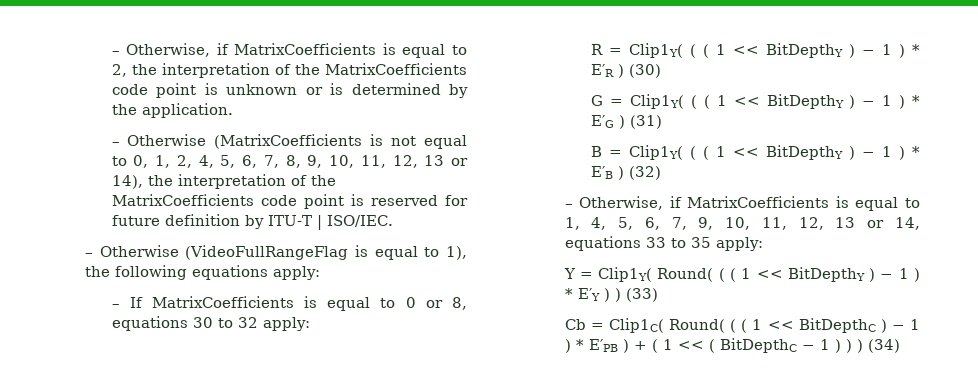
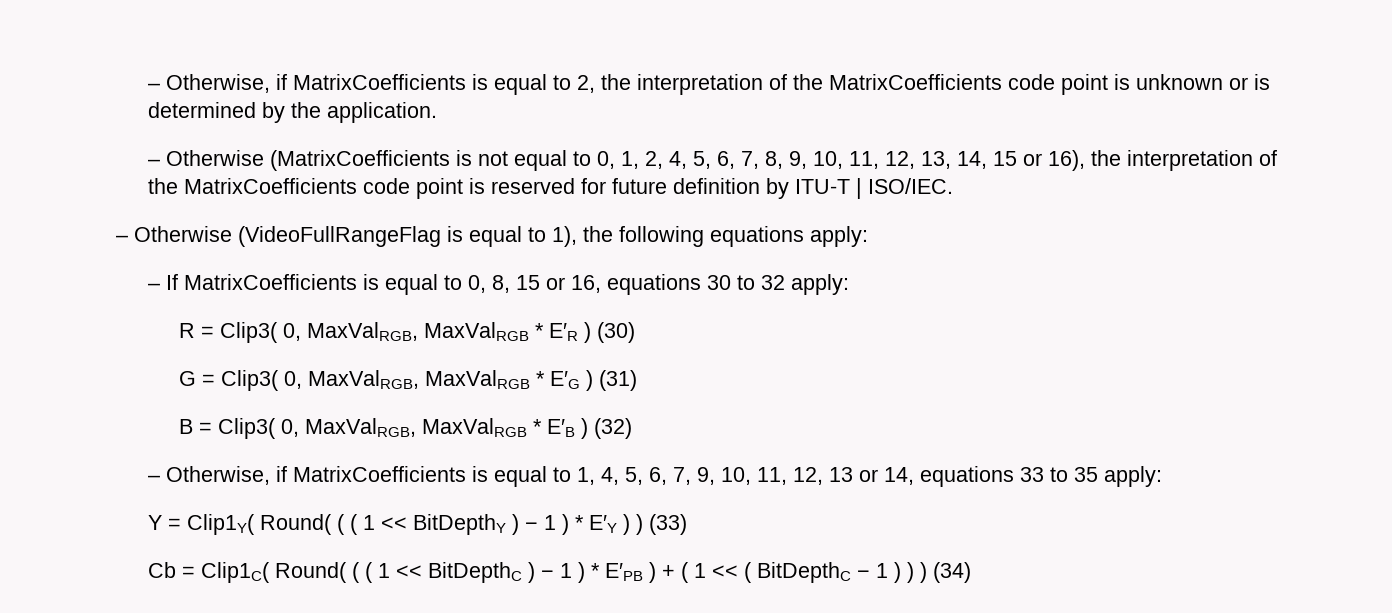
- – Otherwise (MatrixCoefficients is not equal to 0, 1, 2, 4, 5, 6, 7, 8, 9, 10, 11, 12, 13 or 14), the interpretation of the MatrixCoefficients code point is reserved for future definition by ITU-T | ISO/IEC.
+ – Otherwise (MatrixCoefficients is not equal to 0, 1, 2, 4, 5, 6, 7, 8, 9, 10, 11, 12, 13, 14, 15 or 16), the interpretation of the MatrixCoefficients code point is reserved for future definition by ITU-T | ISO/IEC.
- – If MatrixCoefficients is equal to 0 or 8, equations 30 to 32 apply:
+ – If MatrixCoefficients is equal to 0, 8, 15 or 16, equations 30 to 32 apply:
- R = Clip1Y( ( ( 1 << BitDepthY ) − 1 ) * E′R ) (30)
+ R = Clip3( 0, MaxValRGB, MaxValRGB * E′R ) (30)
- G = Clip1Y( ( ( 1 << BitDepthY ) − 1 ) * E′G ) (31)
+ G = Clip3( 0, MaxValRGB, MaxValRGB * E′G ) (31)
- B = Clip1Y( ( ( 1 << BitDepthY ) − 1 ) * E′B ) (32)
+ B = Clip3( 0, MaxValRGB, MaxValRGB * E′B ) (32)

